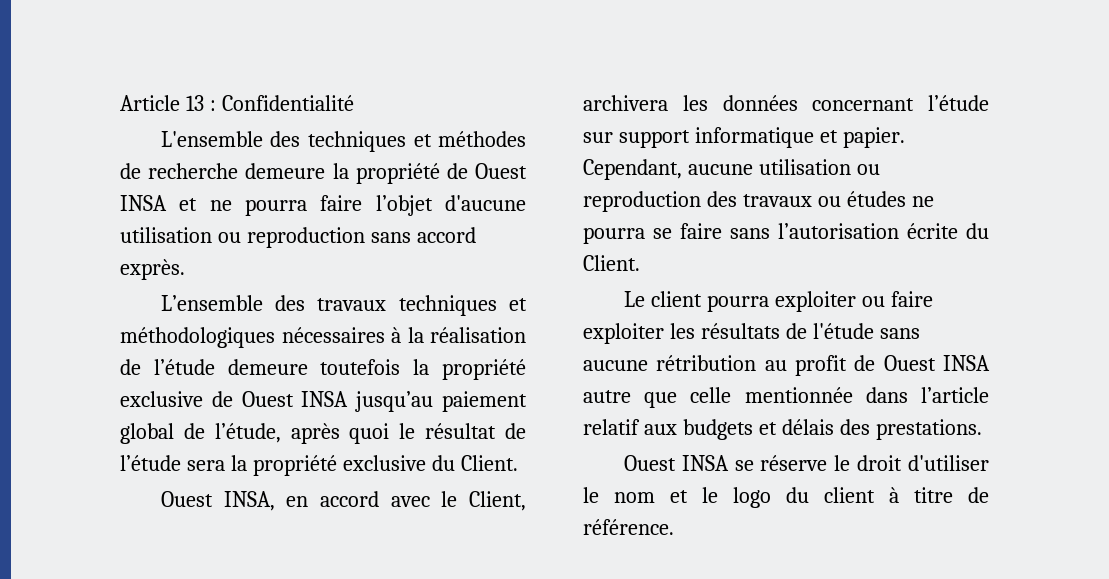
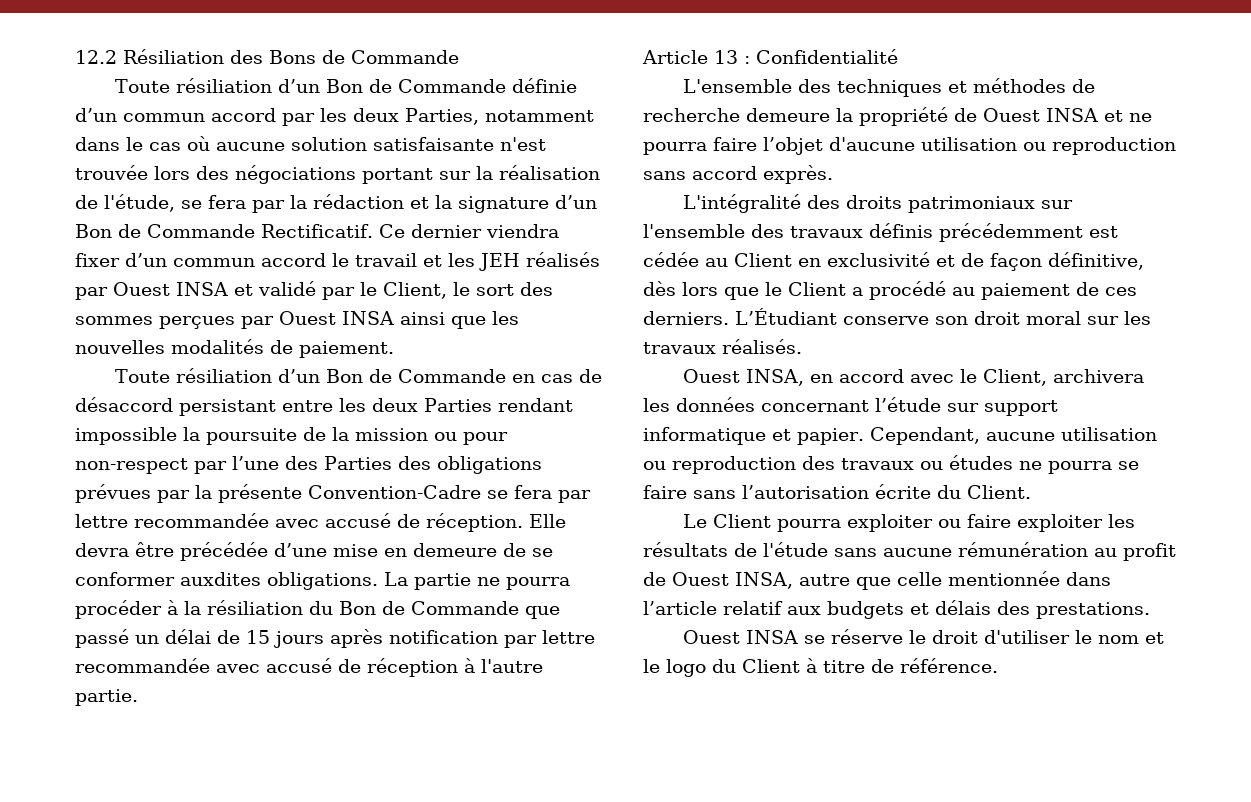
+ 12.2 Résiliation des Bons de Commande
+ Toute résiliation d’un Bon de Commande définie d’un commun accord par les deux Parties, notamment dans le cas où aucune solution satisfaisante n'est trouvée lors des négociations portant sur la réalisation de l'étude, se fera par la rédaction et la signature d’un Bon de Commande Rectificatif. Ce dernier viendra fixer d’un commun accord le travail et les JEH réalisés par Ouest INSA et validé par le Client, le sort des sommes perçues par Ouest INSA ainsi que les nouvelles modalités de paiement.
+ Toute résiliation d’un Bon de Commande en cas de désaccord persistant entre les deux Parties rendant impossible la poursuite de la mission ou pour non-respect par l’une des Parties des obligations prévues par la présente Convention-Cadre se fera par lettre recommandée avec accusé de réception. Elle devra être précédée d’une mise en demeure de se conformer auxdites obligations. La partie ne pourra procéder à la résiliation du Bon de Commande que passé un délai de 15 jours après notification par lettre recommandée avec accusé de réception à l'autre partie.
- L’ensemble des travaux techniques et méthodologiques nécessaires à la réalisation de l’étude demeure toutefois la propriété exclusive de Ouest INSA jusqu’au paiement global de l’étude, après quoi le résultat de l’étude sera la propriété exclusive du Client.
+ L'intégralité des droits patrimoniaux sur l'ensemble des travaux définis précédemment est cédée au Client en exclusivité et de façon définitive, dès lors que le Client a procédé au paiement de ces derniers. L’Étudiant conserve son droit moral sur les travaux réalisés.
- Le client pourra exploiter ou faire exploiter les résultats de l'étude sans aucune rétribution au profit de Ouest INSA autre que celle mentionnée dans l’article relatif aux budgets et délais des prestations.
+ Le Client pourra exploiter ou faire exploiter les résultats de l'étude sans aucune rémunération au profit de Ouest INSA, autre que celle mentionnée dans l’article relatif aux budgets et délais des prestations.
- Ouest INSA se réserve le droit d'utiliser le nom et le logo du client à titre de référence.
+ Ouest INSA se réserve le droit d'utiliser le nom et le logo du Client à titre de référence.

